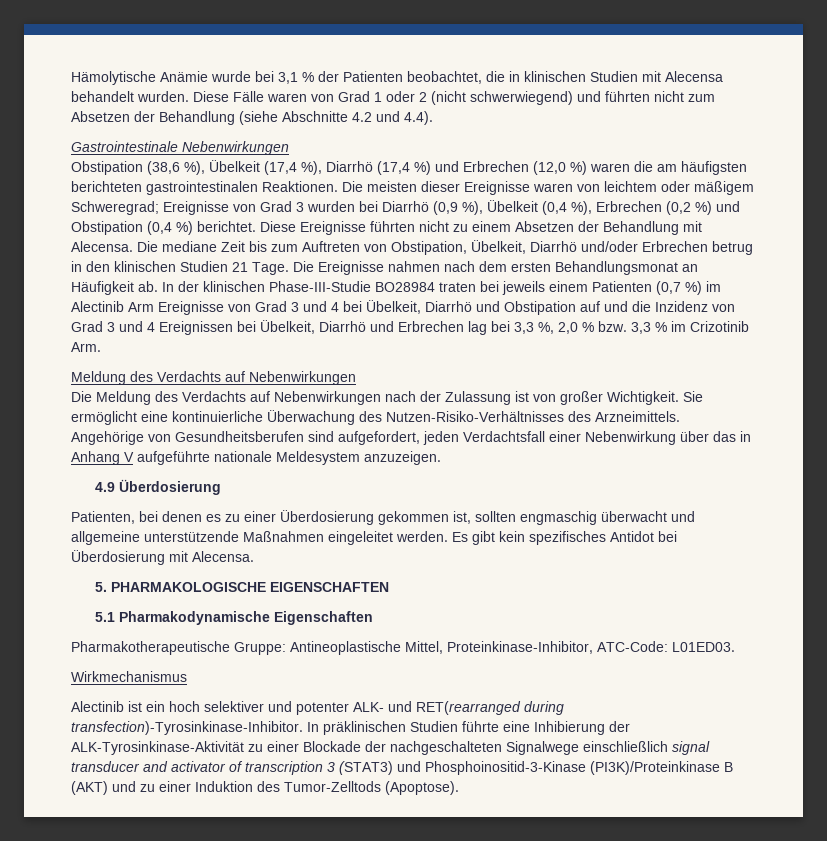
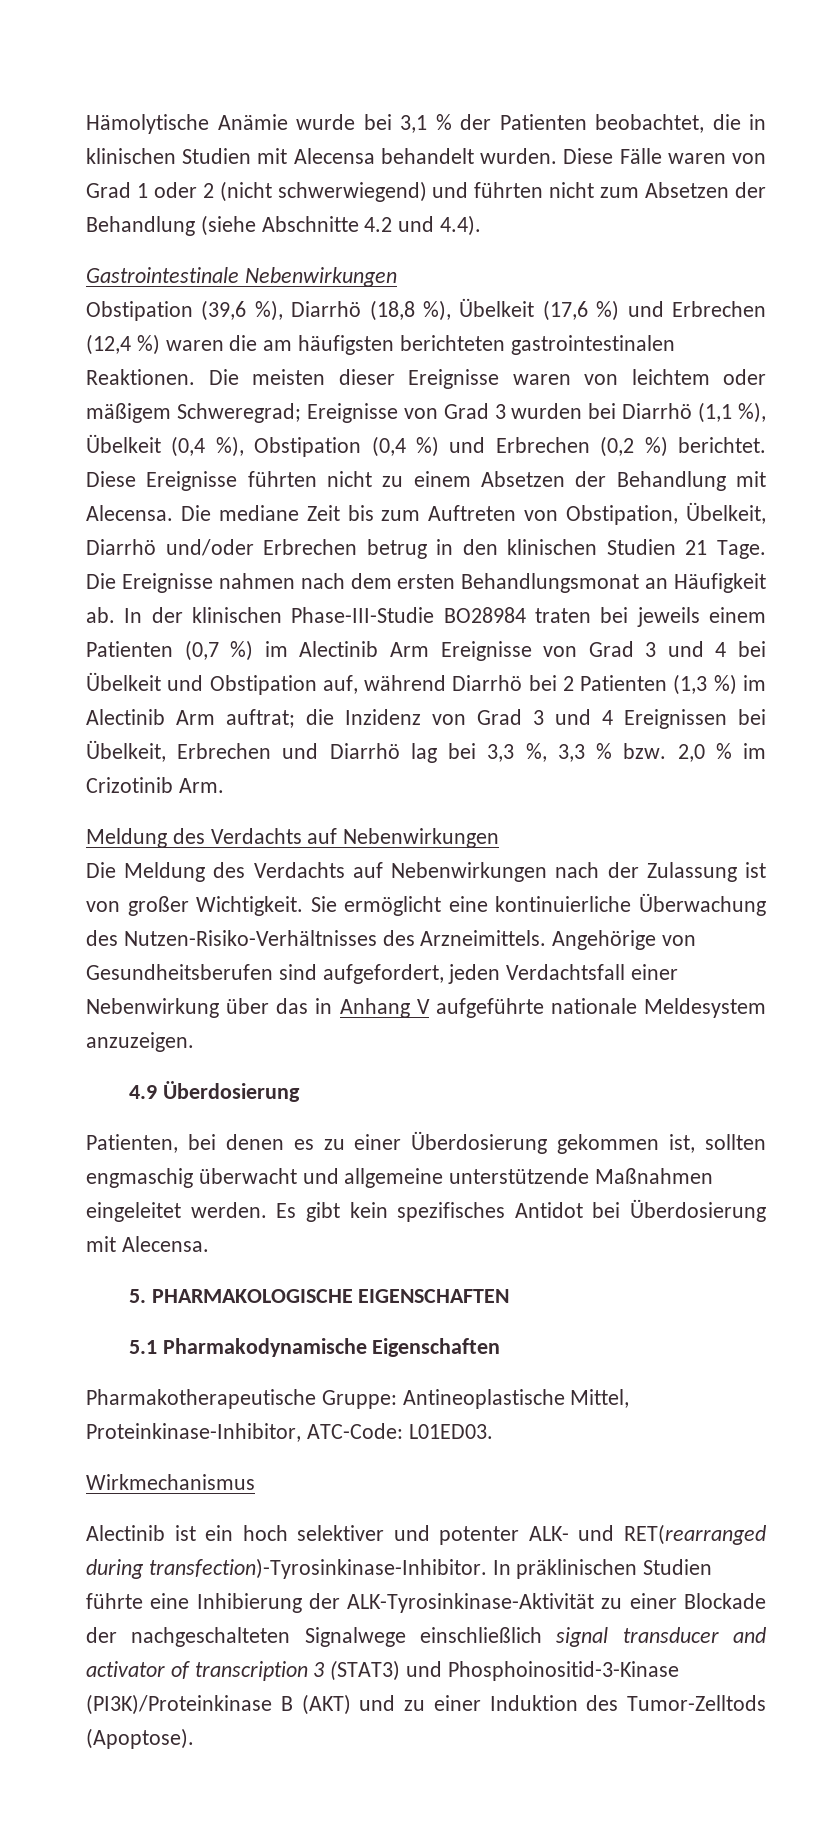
- Obstipation (38,6 %), Übelkeit (17,4 %), Diarrhö (17,4 %) und Erbrechen (12,0 %) waren die am häufigsten berichteten gastrointestinalen Reaktionen.
+ Obstipation (39,6 %), Diarrhö (18,8 %), Übelkeit (17,6 %) und Erbrechen (12,4 %) waren die am häufigsten berichteten gastrointestinalen Reaktionen.
- Die meisten dieser Ereignisse waren von leichtem oder mäßigem Schweregrad; Ereignisse von Grad 3 wurden bei Diarrhö (0,9 %), Übelkeit (0,4 %), Erbrechen (0,2 %) und Obstipation (0,4 %) berichtet.
+ Die meisten dieser Ereignisse waren von leichtem oder mäßigem Schweregrad; Ereignisse von Grad 3 wurden bei Diarrhö (1,1 %), Übelkeit (0,4 %), Obstipation (0,4 %) und Erbrechen (0,2 %) berichtet.
- In der klinischen Phase-III-Studie BO28984 traten bei jeweils einem Patienten (0,7 %) im Alectinib Arm Ereignisse von Grad 3 und 4 bei Übelkeit, Diarrhö und Obstipation auf und die Inzidenz von Grad 3 und 4 Ereignissen bei Übelkeit, Diarrhö und Erbrechen lag bei 3,3 %, 2,0 % bzw. 3,3 % im Crizotinib Arm.
+ In der klinischen Phase-III-Studie BO28984 traten bei jeweils einem Patienten (0,7 %) im Alectinib Arm Ereignisse von Grad 3 und 4 bei Übelkeit und Obstipation auf, während Diarrhö bei 2 Patienten (1,3 %) im Alectinib Arm auftrat; die Inzidenz von Grad 3 und 4 Ereignissen bei Übelkeit, Erbrechen und Diarrhö lag bei 3,3 %, 3,3 % bzw. 2,0 % im Crizotinib Arm.

